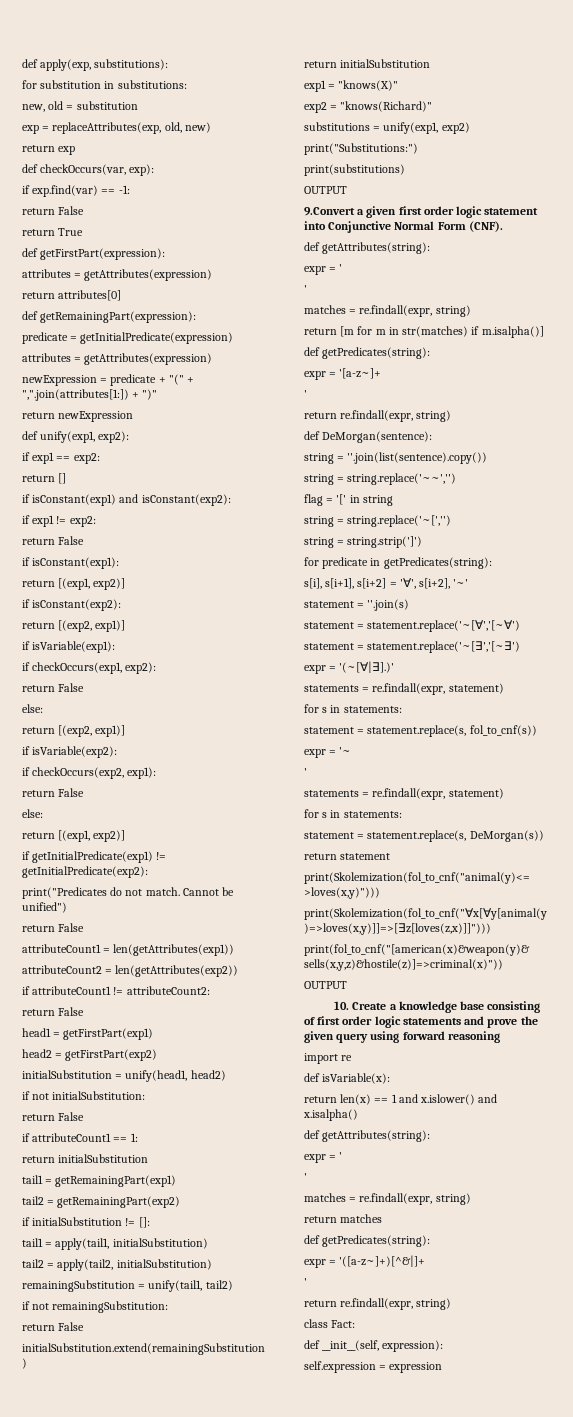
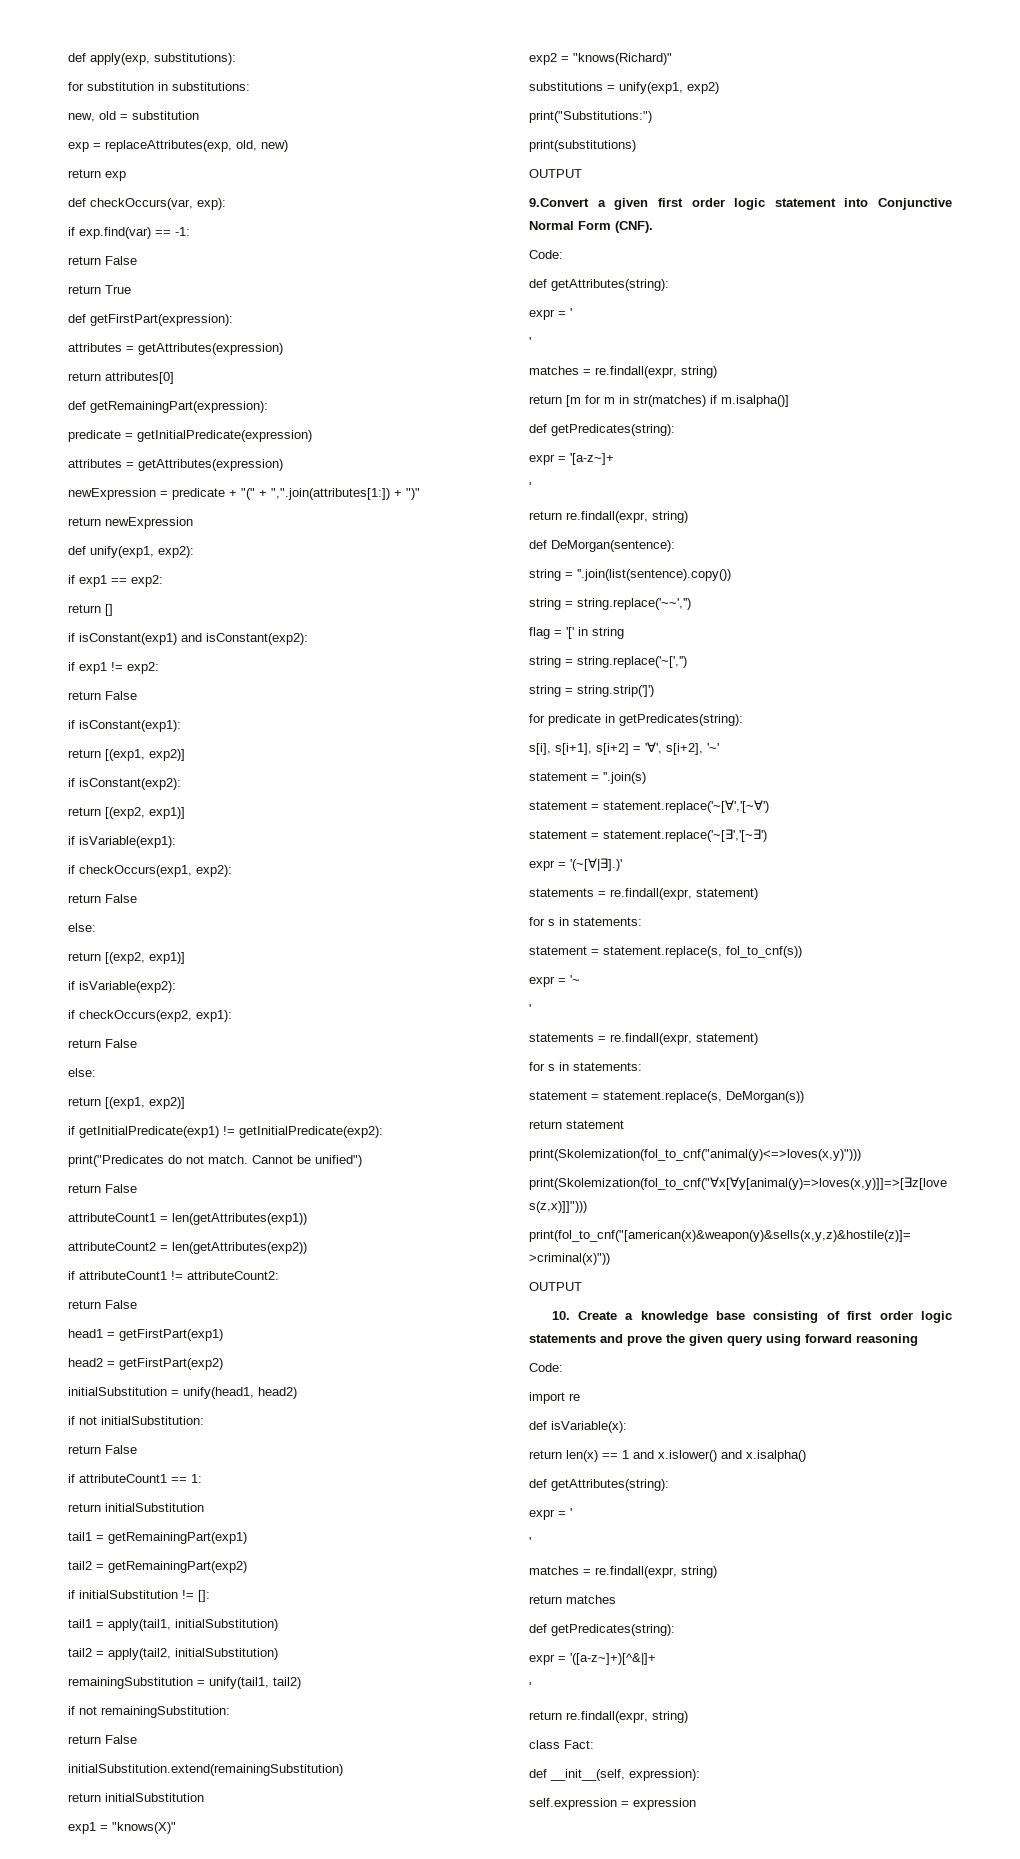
  9.Convert a given first order logic statement into Conjunctive Normal Form (CNF).
+ Code:
  10. Create a knowledge base consisting of first order logic statements and prove the given query using forward reasoning
+ Code:

